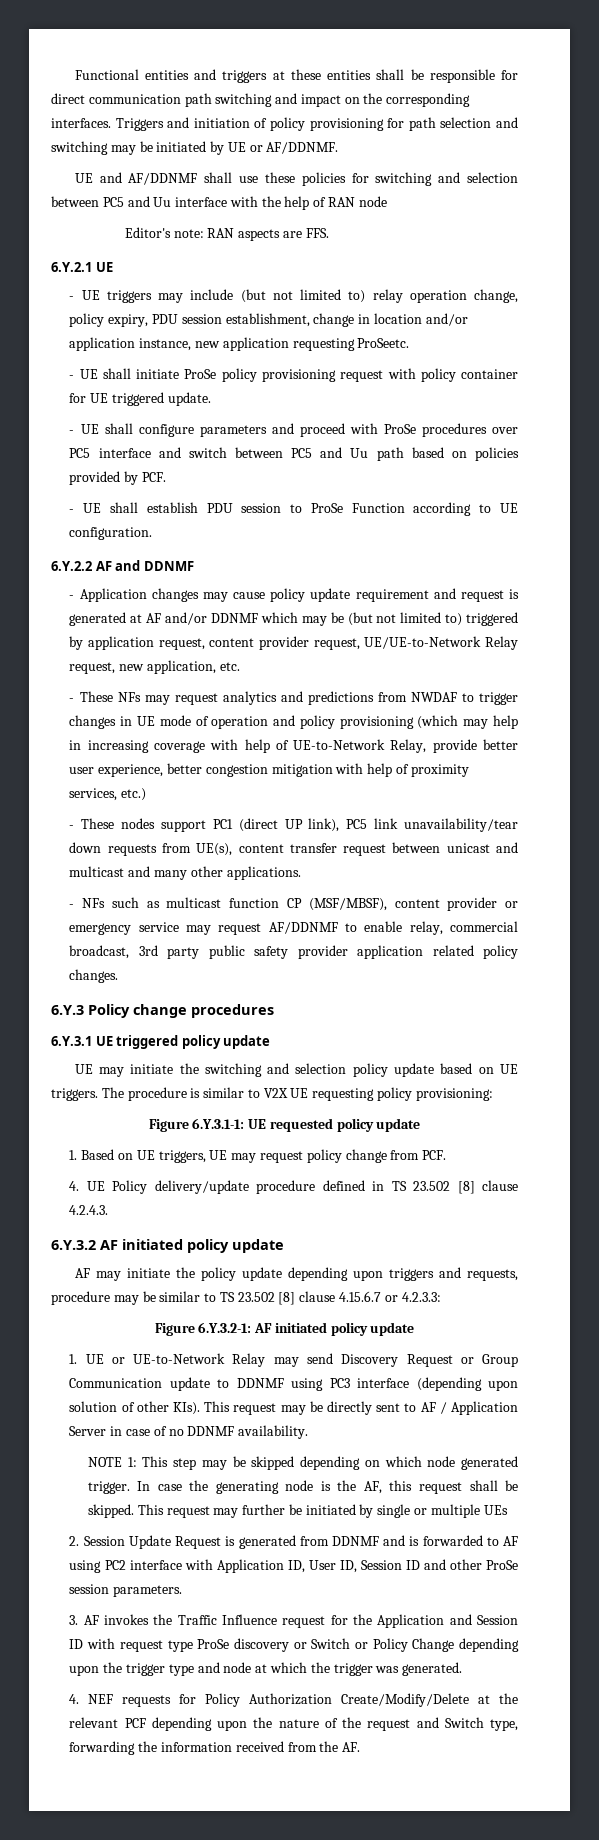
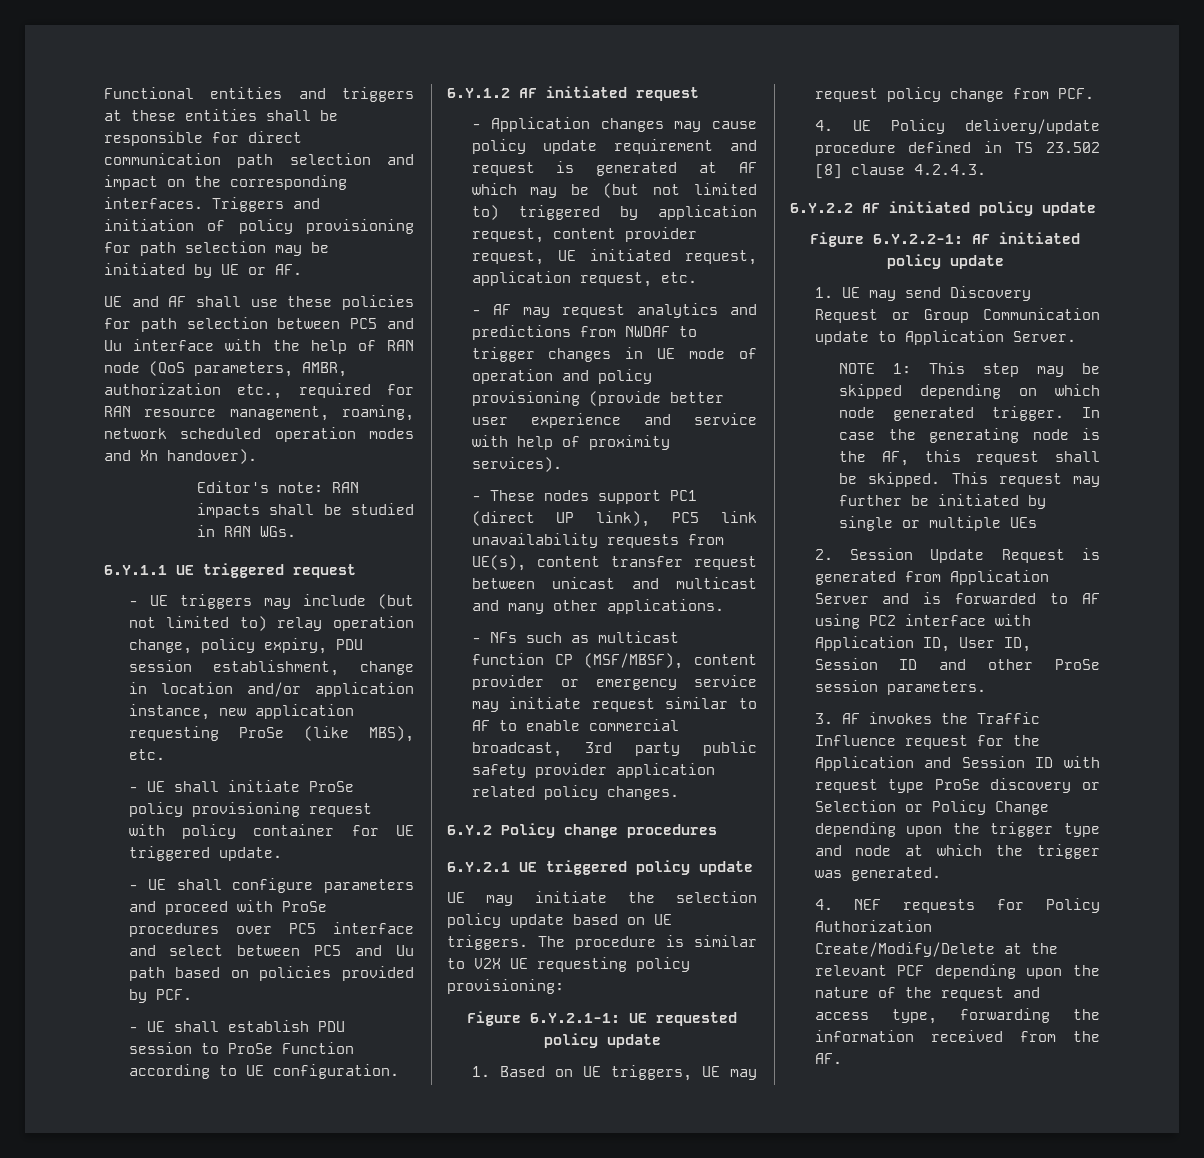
- Functional entities and triggers at these entities shall be responsible for direct communication path switching and impact on the corresponding interfaces.
+ Functional entities and triggers at these entities shall be responsible for direct communication path selection and impact on the corresponding interfaces.
- Triggers and initiation of policy provisioning for path selection and switching may be initiated by UE or AF/DDNMF.
+ Triggers and initiation of policy provisioning for path selection may be initiated by UE or AF.
- UE and AF/DDNMF shall use these policies for switching and selection between PC5 and Uu interface with the help of RAN node
- Editor's note: RAN aspects are FFS.
- 6.Y.2.1 UE
+ UE and AF shall use these policies for path selection between PC5 and Uu interface with the help of RAN node (QoS parameters, AMBR, authorization etc., required for RAN resource management, roaming, network scheduled operation modes and Xn handover).
+ Editor's note: RAN impacts shall be studied in RAN WGs.
+ 6.Y.1.1 UE triggered request
- - UE triggers may include (but not limited to) relay operation change, policy expiry, PDU session establishment, change in location and/or application instance, new application requesting ProSeetc.
+ - UE triggers may include (but not limited to) relay operation change, policy expiry, PDU session establishment, change in location and/or application instance, new application requesting ProSe (like MBS), etc.
- - UE shall configure parameters and proceed with ProSe procedures over PC5 interface and switch between PC5 and Uu path based on policies provided by PCF.
+ - UE shall configure parameters and proceed with ProSe procedures over PC5 interface and select between PC5 and Uu path based on policies provided by PCF.
- 6.Y.2.2 AF and DDNMF
+ 6.Y.1.2 AF initiated request
- - Application changes may cause policy update requirement and request is generated at AF and/or DDNMF which may be (but not limited to) triggered by application request, content provider request, UE/UE-to-Network Relay request, new application, etc.
- - These NFs may request analytics and predictions from NWDAF to trigger changes in UE mode of operation and policy provisioning (which may help in increasing coverage with help of UE-to-Network Relay, provide better user experience, better congestion mitigation with help of proximity services, etc.)
+ - Application changes may cause policy update requirement and request is generated at AF which may be (but not limited to) triggered by application request, content provider request, UE initiated request, application request, etc.
+ - AF may request analytics and predictions from NWDAF to trigger changes in UE mode of operation and policy provisioning (provide better user experience and service with help of proximity services).
- - These nodes support PC1 (direct UP link), PC5 link unavailability/tear down requests from UE(s), content transfer request between unicast and multicast and many other applications.
+ - These nodes support PC1 (direct UP link), PC5 link unavailability requests from UE(s), content transfer request between unicast and multicast and many other applications.
- - NFs such as multicast function CP (MSF/MBSF), content provider or emergency service may request AF/DDNMF to enable relay, commercial broadcast, 3rd party public safety provider application related policy changes.
+ - NFs such as multicast function CP (MSF/MBSF), content provider or emergency service may initiate request similar to AF to enable commercial broadcast, 3rd party public safety provider application related policy changes.
- 6.Y.3 Policy change procedures
+ 6.Y.2 Policy change procedures
- 6.Y.3.1 UE triggered policy update
+ 6.Y.2.1 UE triggered policy update
- UE may initiate the switching and selection policy update based on UE triggers.
+ UE may initiate the selection policy update based on UE triggers.
- Figure 6.Y.3.1-1: UE requested policy update
+ Figure 6.Y.2.1-1: UE requested policy update
- 6.Y.3.2 AF initiated policy update
- AF may initiate the policy update depending upon triggers and requests, procedure may be similar to TS 23.502 [8] clause 4.15.6.7 or 4.2.3.3:
- Figure 6.Y.3.2-1: AF initiated policy update
+ 6.Y.2.2 AF initiated policy update
+ Figure 6.Y.2.2-1: AF initiated policy update
- 1. UE or UE-to-Network Relay may send Discovery Request or Group Communication update to DDNMF using PC3 interface (depending upon solution of other KIs). This request may be directly sent to AF / Application Server in case of no DDNMF availability.
+ 1. UE may send Discovery Request or Group Communication update to Application Server.
- 2. Session Update Request is generated from DDNMF and is forwarded to AF using PC2 interface with Application ID, User ID, Session ID and other ProSe session parameters.
+ 2. Session Update Request is generated from Application Server and is forwarded to AF using PC2 interface with Application ID, User ID, Session ID and other ProSe session parameters.
- 3. AF invokes the Traffic Influence request for the Application and Session ID with request type ProSe discovery or Switch or Policy Change depending upon the trigger type and node at which the trigger was generated.
+ 3. AF invokes the Traffic Influence request for the Application and Session ID with request type ProSe discovery or Selection or Policy Change depending upon the trigger type and node at which the trigger was generated.
- 4. NEF requests for Policy Authorization Create/Modify/Delete at the relevant PCF depending upon the nature of the request and Switch type, forwarding the information received from the AF.
+ 4. NEF requests for Policy Authorization Create/Modify/Delete at the relevant PCF depending upon the nature of the request and access type, forwarding the information received from the AF.

